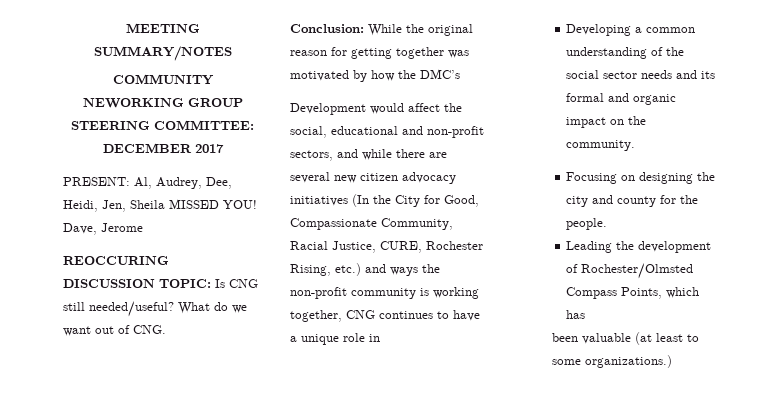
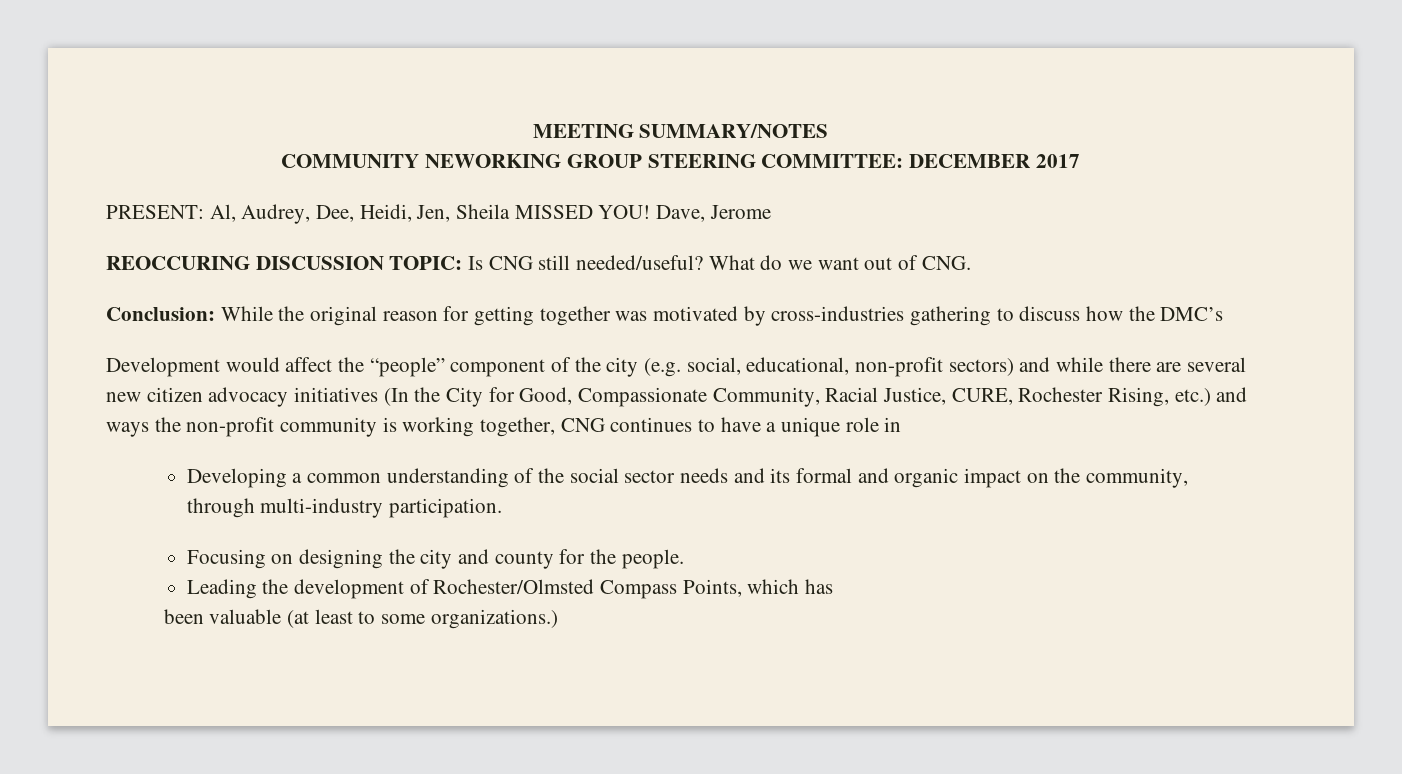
- Conclusion: While the original reason for getting together was motivated by how the DMC’s
+ Conclusion: While the original reason for getting together was motivated by cross-industries gathering to discuss how the DMC’s
- Development would affect the social, educational and non-profit sectors, and while there are several new citizen advocacy initiatives (In the City for Good, Compassionate Community, Racial Justice, CURE, Rochester Rising, etc.) and ways the non-profit community is working together, CNG continues to have a unique role in
+ Development would affect the “people” component of the city (e.g. social, educational, non-profit sectors) and while there are several new citizen advocacy initiatives (In the City for Good, Compassionate Community, Racial Justice, CURE, Rochester Rising, etc.) and ways the non-profit community is working together, CNG continues to have a unique role in
- Developing a common understanding of the social sector needs and its formal and organic impact on the community.
+ Developing a common understanding of the social sector needs and its formal and organic impact on the community, through multi-industry participation.

